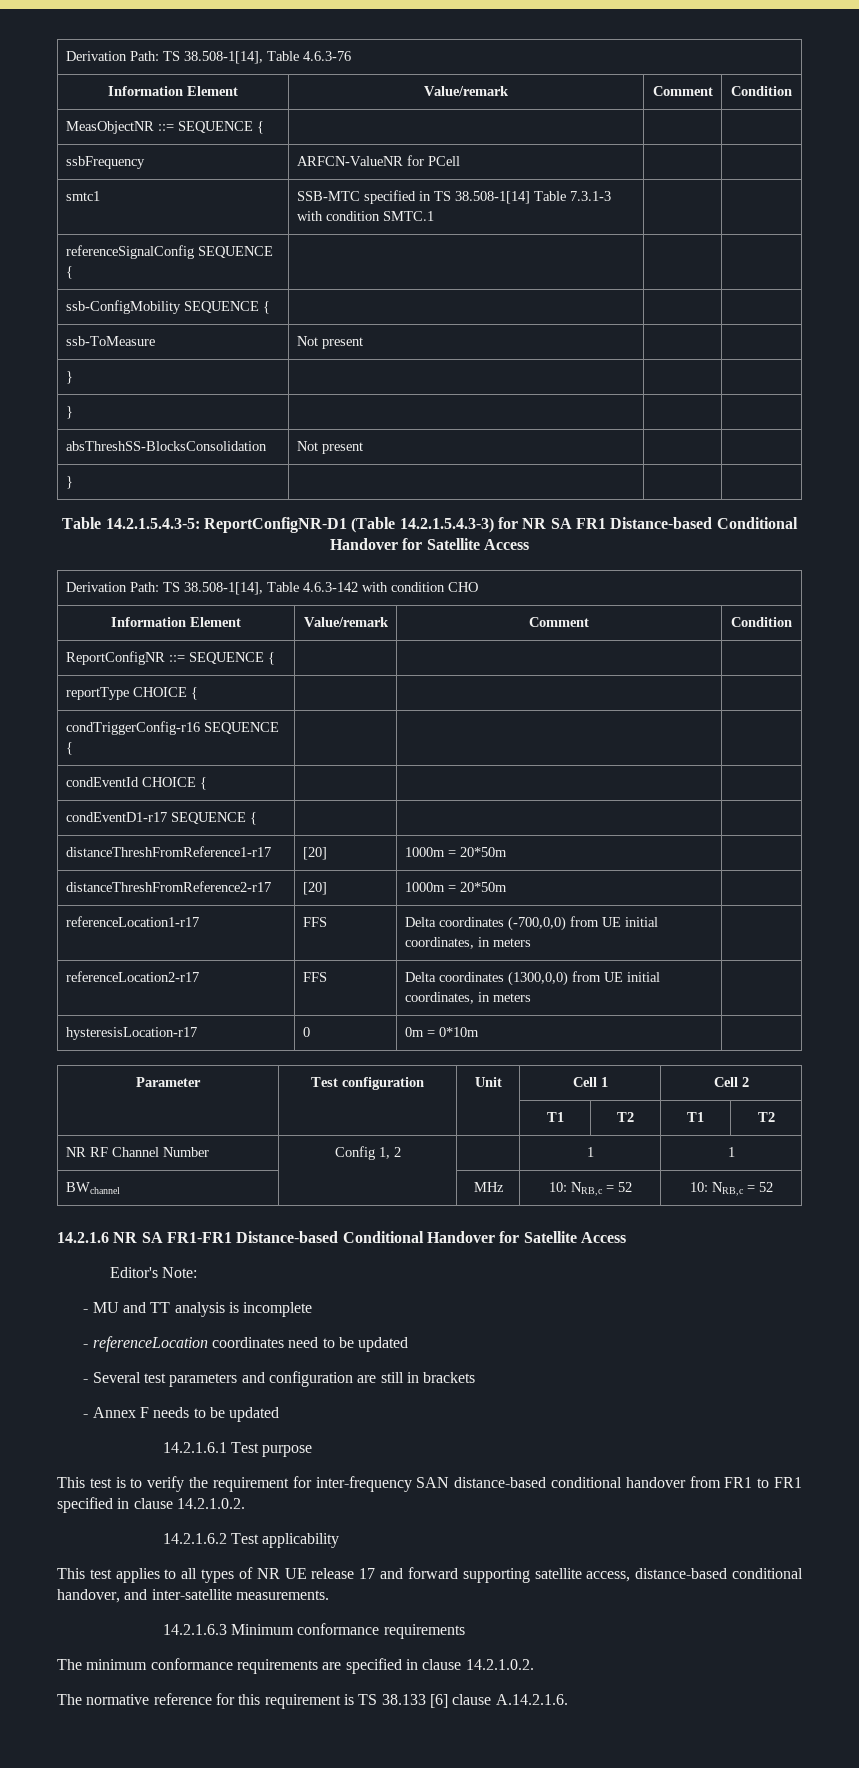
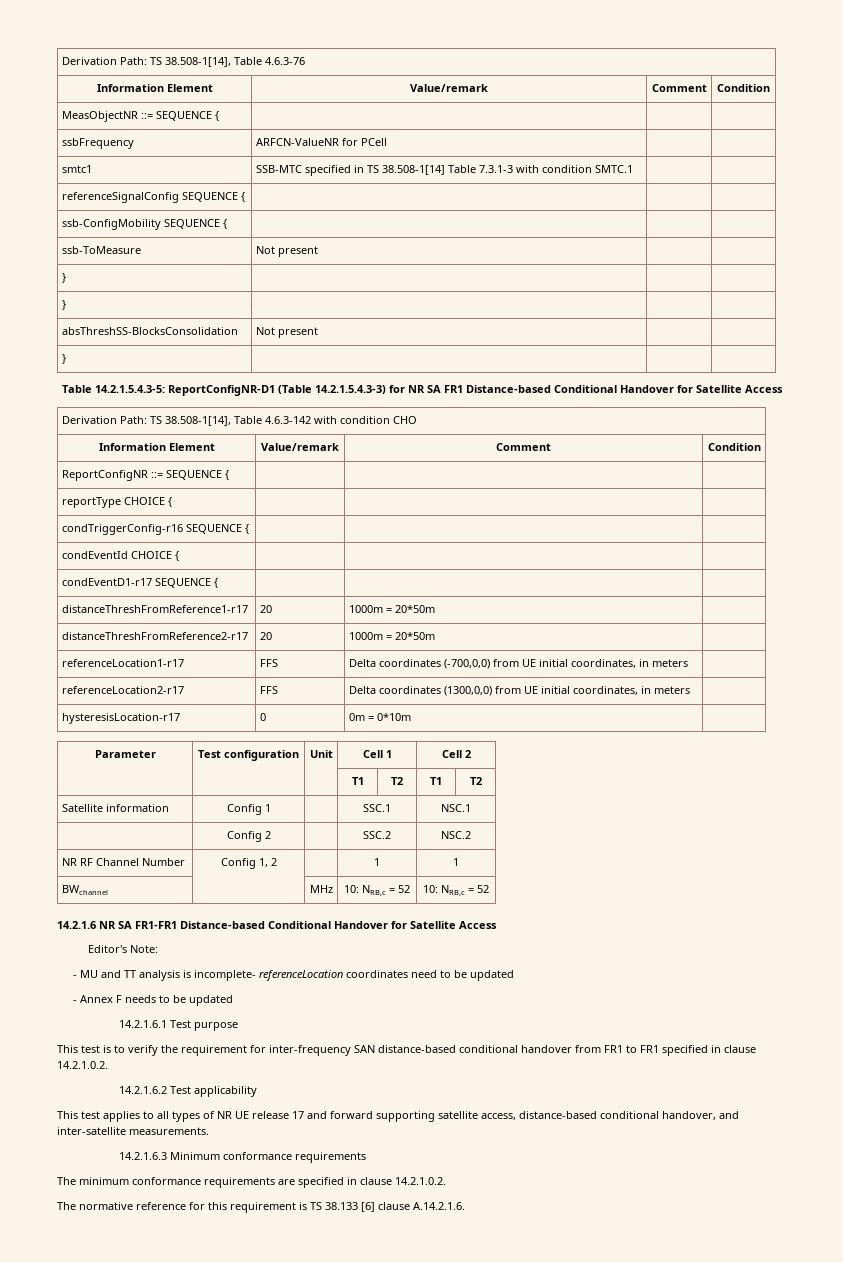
- distanceThreshFromReference1-r17 | [20] | 1000m = 20*50m |
+ distanceThreshFromReference1-r17 | 20 | 1000m = 20*50m |
- distanceThreshFromReference2-r17 | [20] | 1000m = 20*50m |
+ distanceThreshFromReference2-r17 | 20 | 1000m = 20*50m |
+ Satellite information | Config 1 | | SSC.1 | NSC.1
+ | Config 2 | | SSC.2 | NSC.2
- - MU and TT analysis is incomplete
- - referenceLocation coordinates need to be updated
+ - MU and TT analysis is incomplete- referenceLocation coordinates need to be updated
- - Several test parameters and configuration are still in brackets

